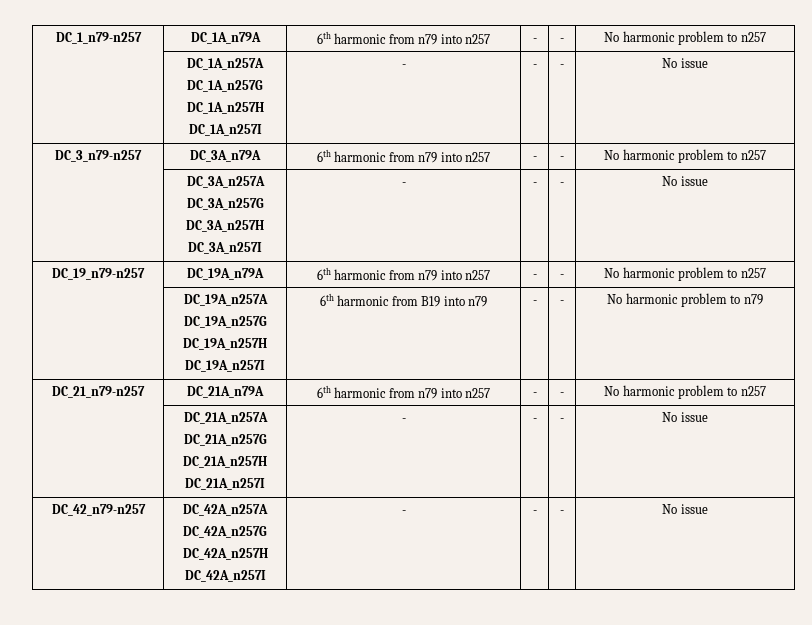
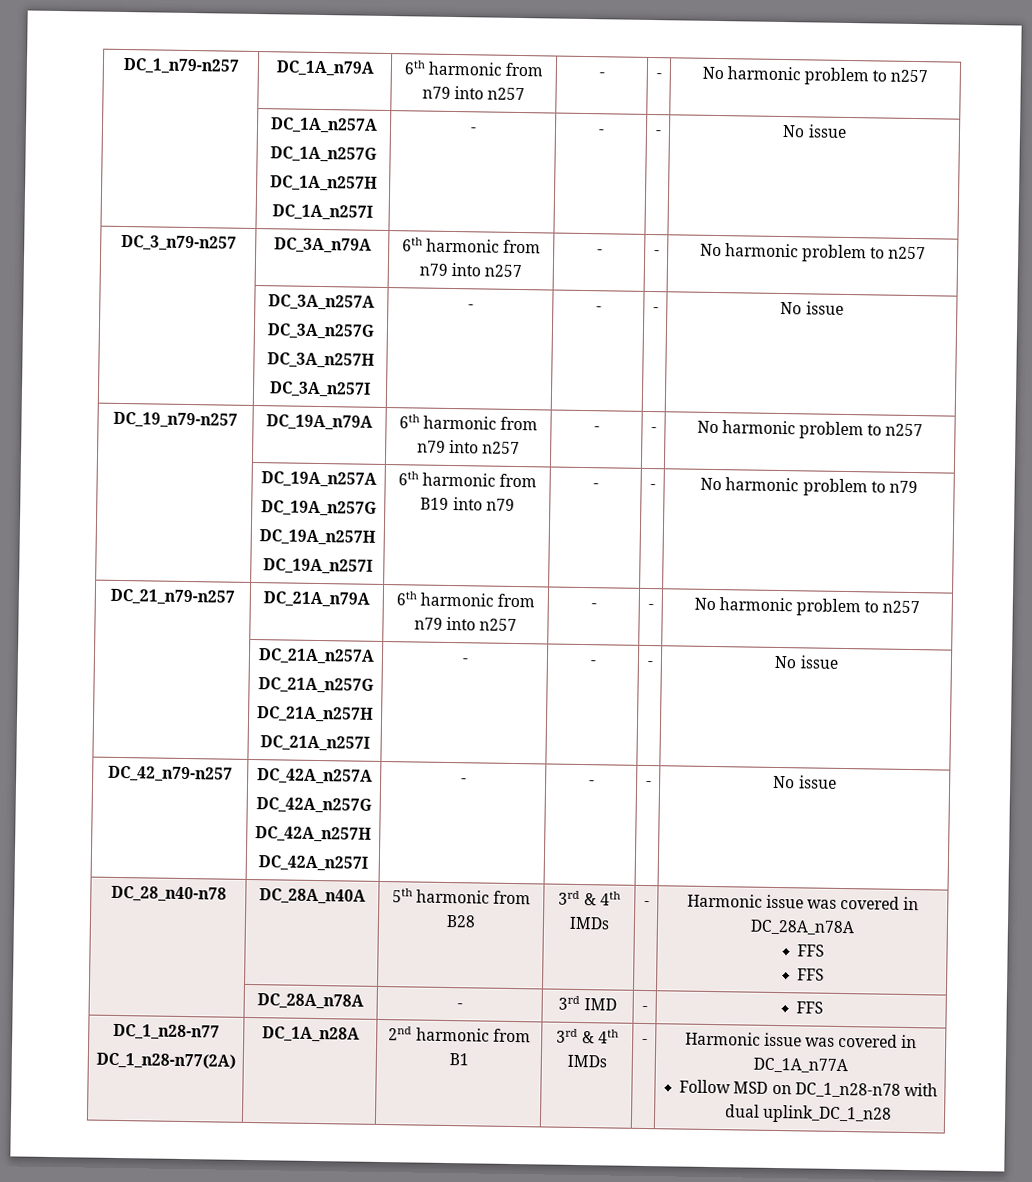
+ DC_28_n40-n78 | DC_28A_n40A | 5th harmonic from B28 | 3rd & 4th IMDs | - | Harmonic issue was covered in DC_28A_n78A
+ FFS
+ FFS
+ | DC_28A_n78A | - | 3rd IMD | - | FFS
+ DC_1_n28-n77
+ DC_1_n28-n77(2A) | DC_1A_n28A | 2nd harmonic from B1 | 3rd & 4th IMDs | - | Harmonic issue was covered in DC_1A_n77A
+ Follow MSD on DC_1_n28-n78 with dual uplink_DC_1_n28

